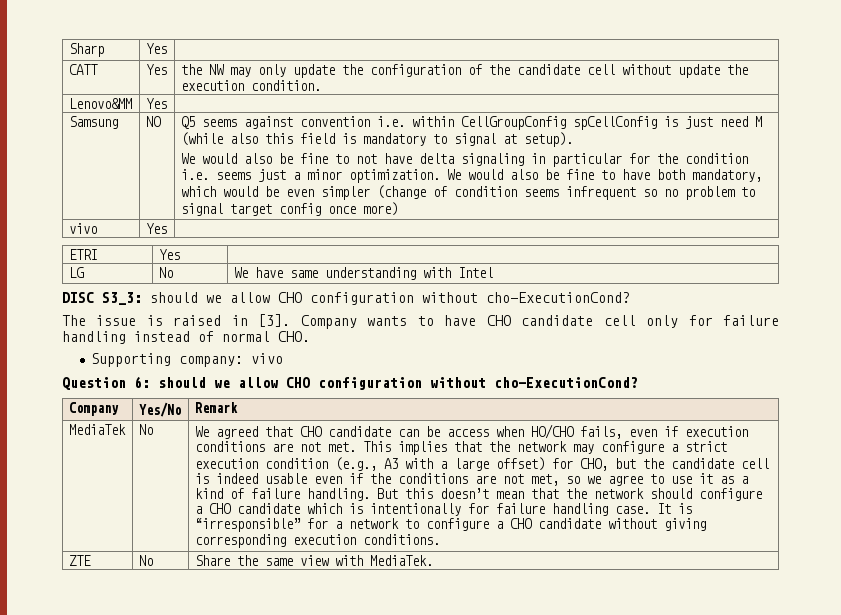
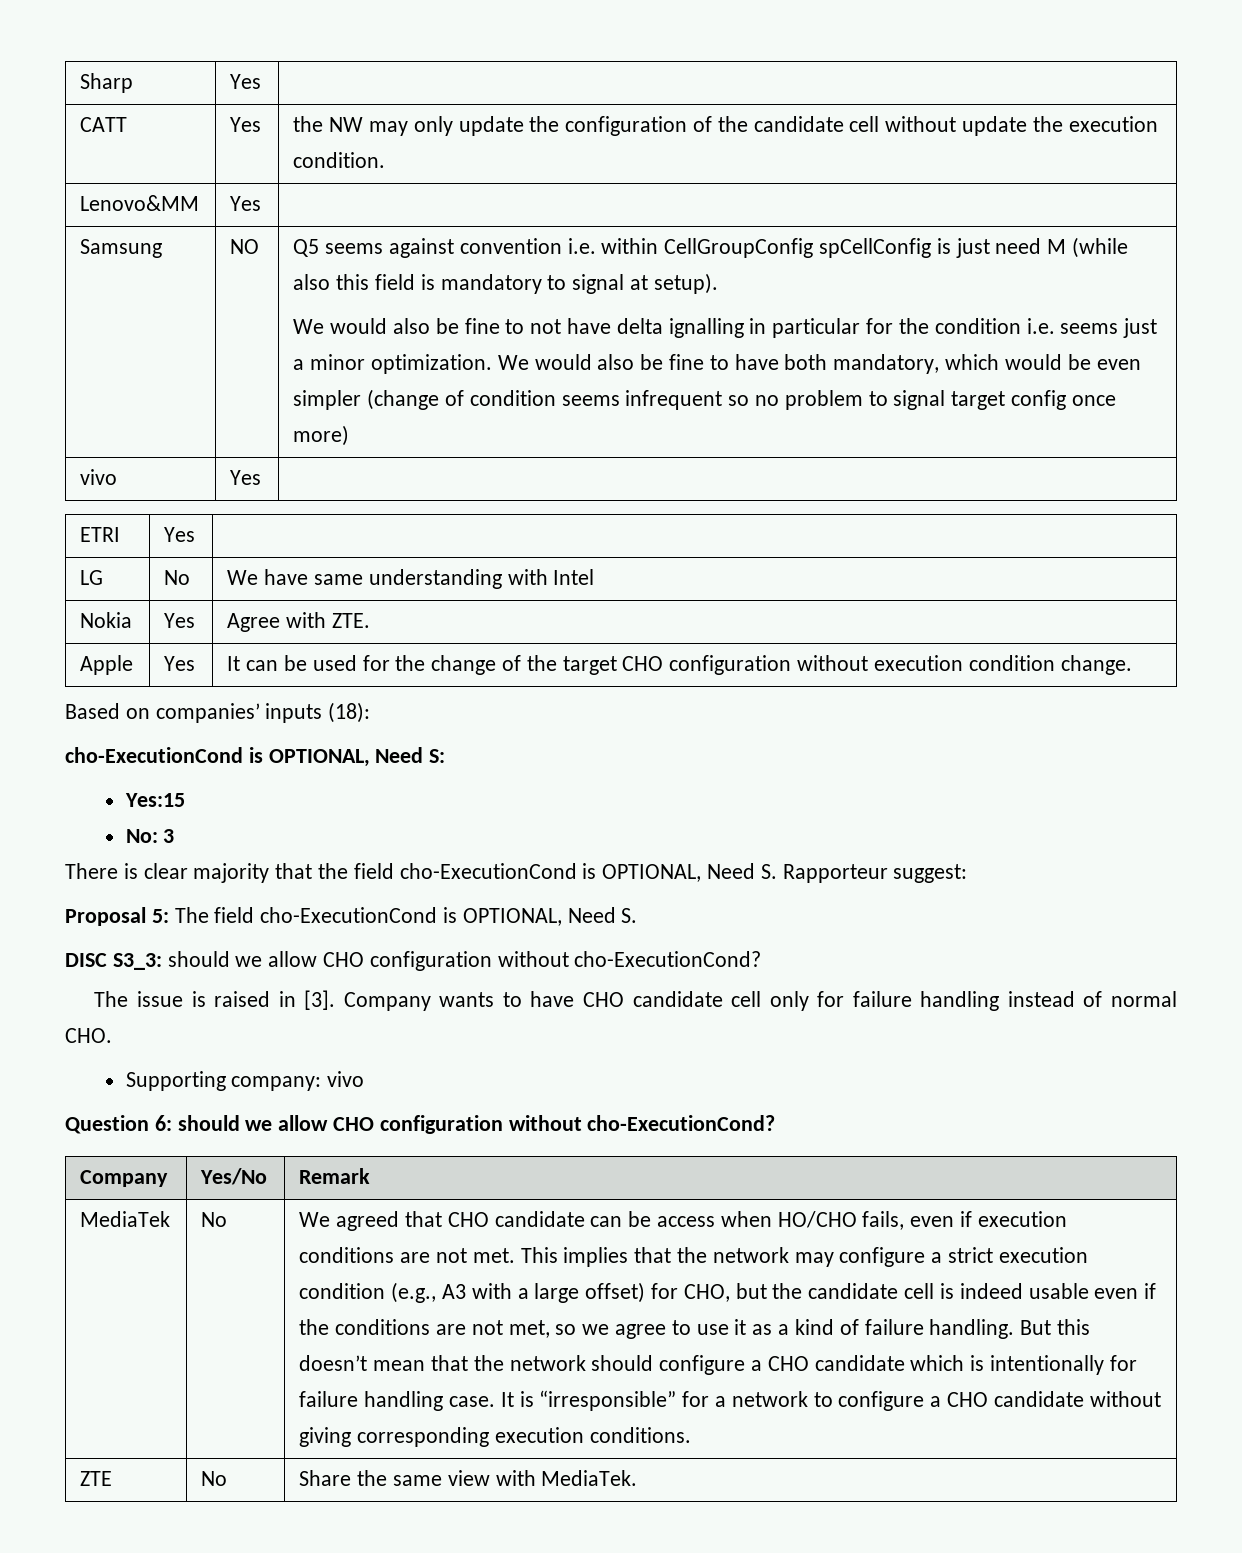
- We would also be fine to not have delta signaling in particular for the condition i.e. seems just a minor optimization.
+ We would also be fine to not have delta ignalling in particular for the condition i.e. seems just a minor optimization.
+ Nokia | Yes | Agree with ZTE.
+ Apple | Yes | It can be used for the change of the target CHO configuration without execution condition change.
+ Based on companies’ inputs (18):
+ cho-ExecutionCond is OPTIONAL, Need S:
+ Yes:15
+ No: 3
+ There is clear majority that the field cho-ExecutionCond is OPTIONAL, Need S. Rapporteur suggest:
+ Proposal 5: The field cho-ExecutionCond is OPTIONAL, Need S.

